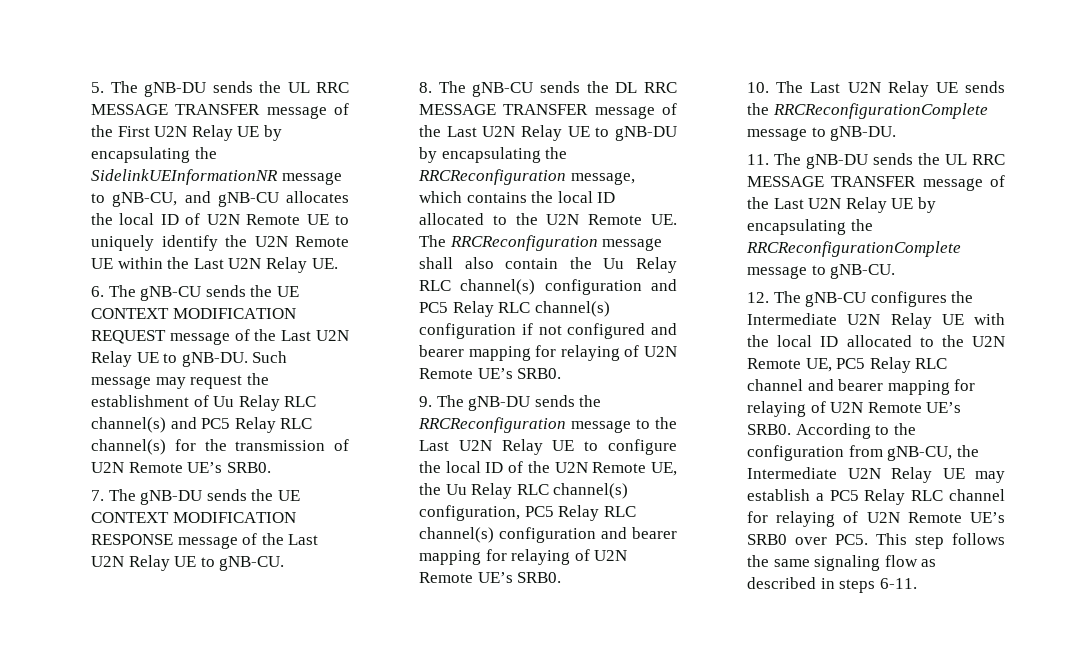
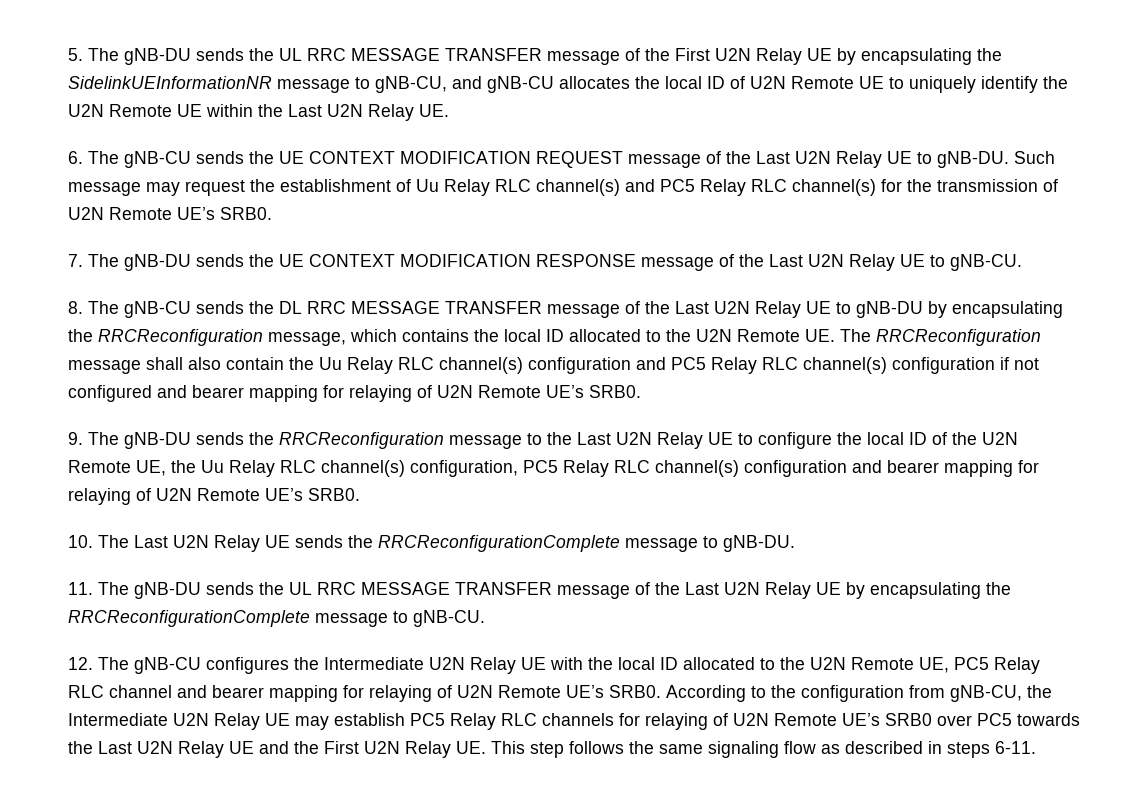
- According to the configuration from gNB-CU, the Intermediate U2N Relay UE may establish a PC5 Relay RLC channel for relaying of U2N Remote UE’s SRB0 over PC5. This step follows the same signaling flow as described in steps 6-11.
+ According to the configuration from gNB-CU, the Intermediate U2N Relay UE may establish PC5 Relay RLC channels for relaying of U2N Remote UE’s SRB0 over PC5 towards the Last U2N Relay UE and the First U2N Relay UE. This step follows the same signaling flow as described in steps 6-11.

